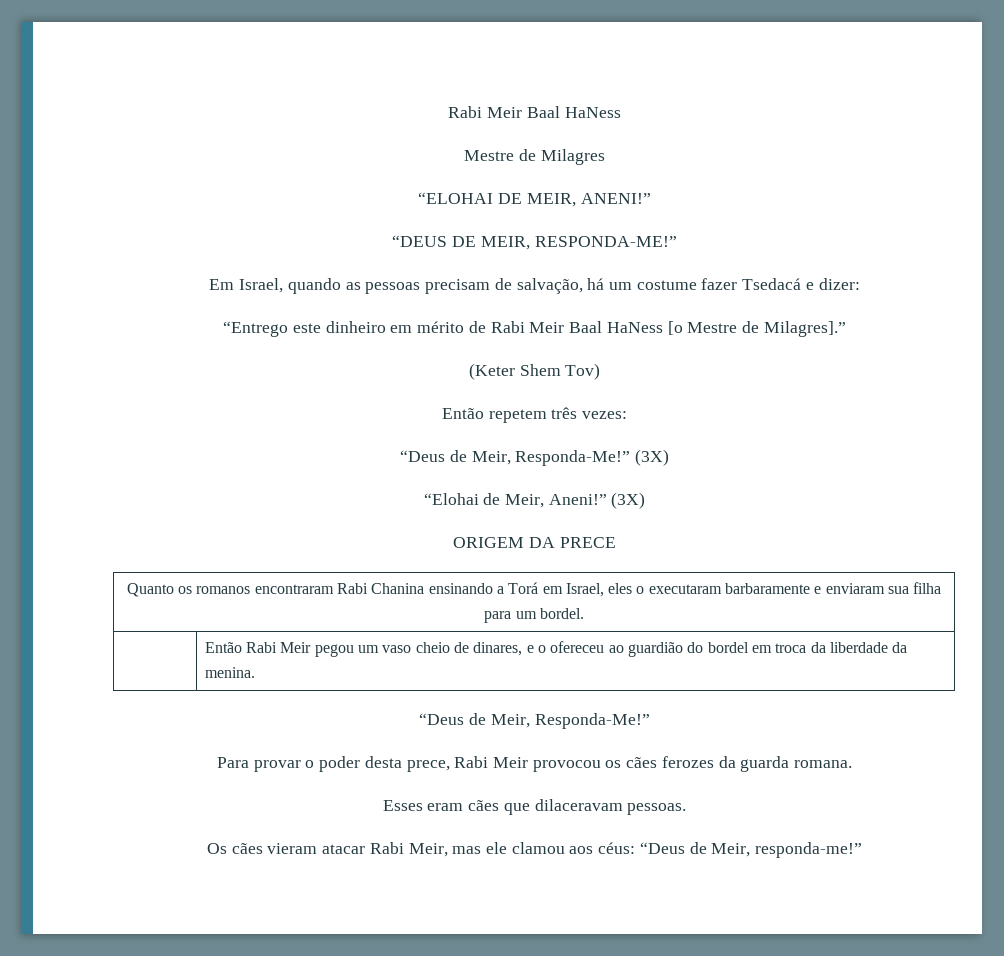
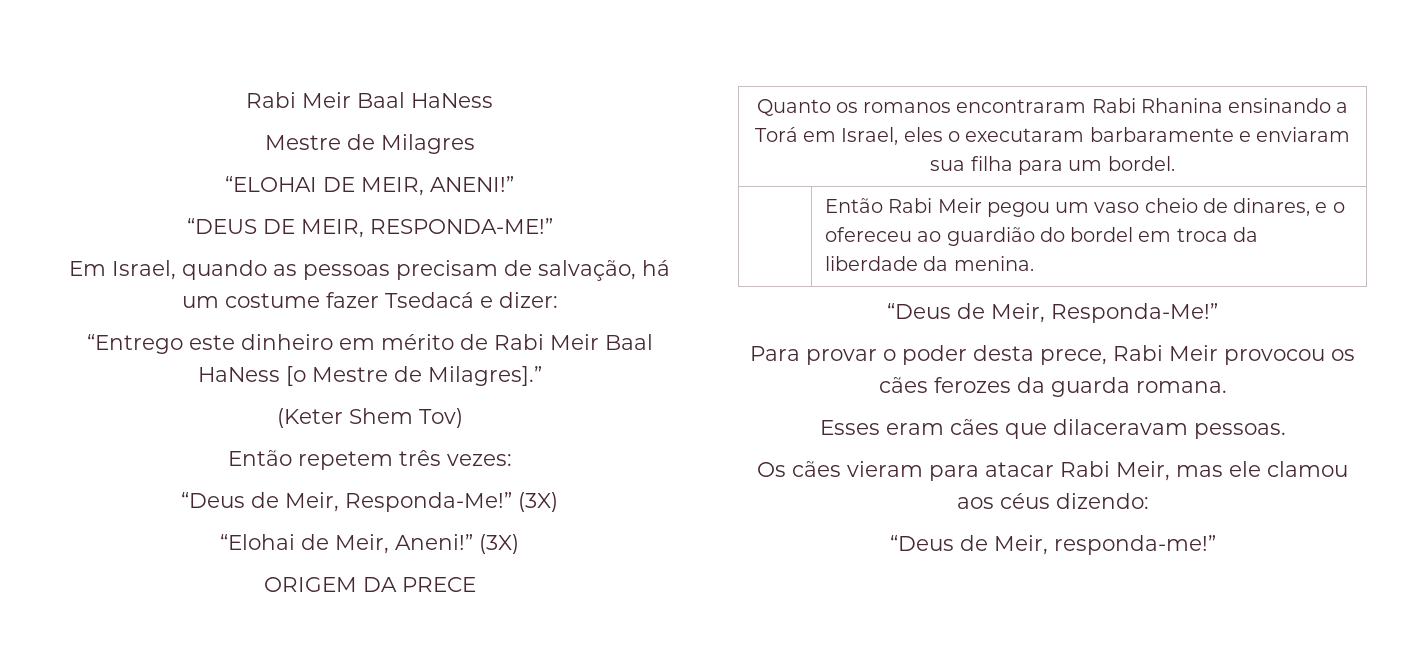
- Quanto os romanos encontraram Rabi Chanina ensinando a Torá em Israel, eles o executaram barbaramente e enviaram sua filha para um bordel.
+ Quanto os romanos encontraram Rabi Rhanina ensinando a Torá em Israel, eles o executaram barbaramente e enviaram sua filha para um bordel.
- Os cães vieram atacar Rabi Meir, mas ele clamou aos céus: “Deus de Meir, responda-me!”
+ Os cães vieram para atacar Rabi Meir, mas ele clamou aos céus dizendo:
+ “Deus de Meir, responda-me!”

